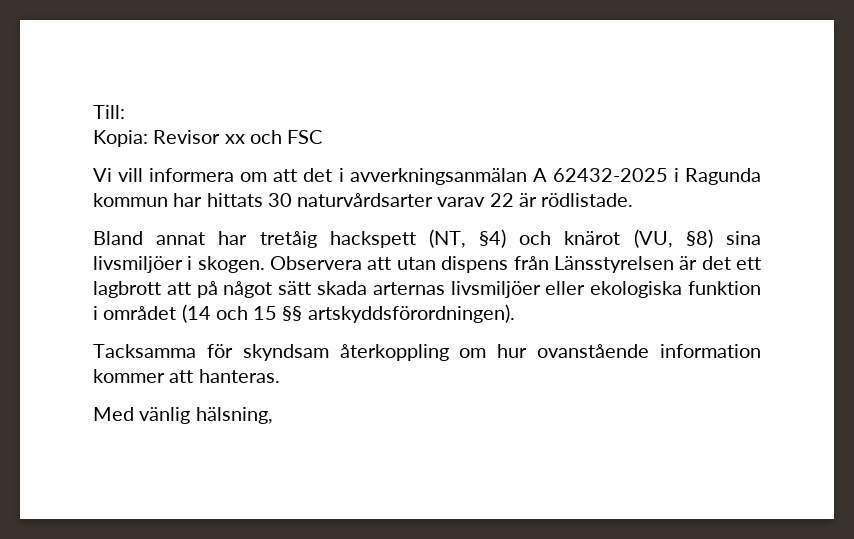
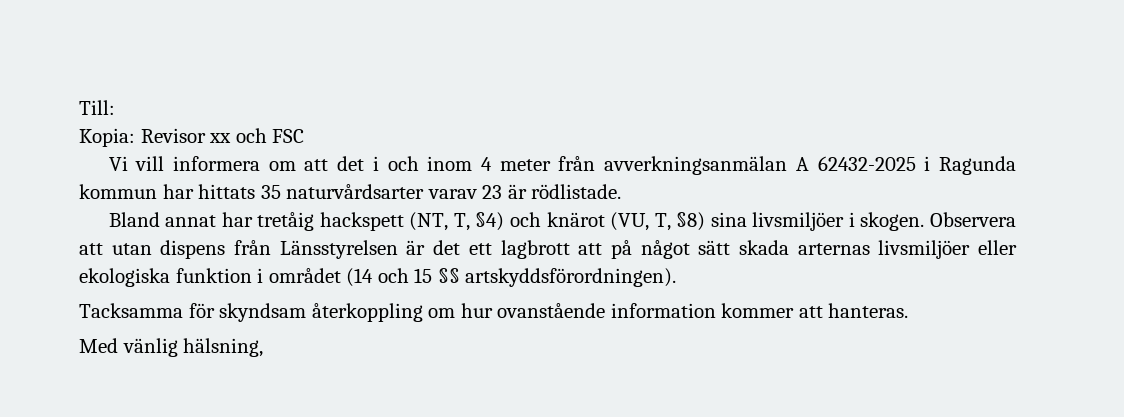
- Vi vill informera om att det i avverkningsanmälan A 62432-2025 i Ragunda kommun har hittats 30 naturvårdsarter varav 22 är rödlistade.
+ Vi vill informera om att det i och inom 4 meter från avverkningsanmälan A 62432-2025 i Ragunda kommun har hittats 35 naturvårdsarter varav 23 är rödlistade.
- Bland annat har tretåig hackspett (NT, §4) och knärot (VU, §8) sina livsmiljöer i skogen.
+ Bland annat har tretåig hackspett (NT, T, §4) och knärot (VU, T, §8) sina livsmiljöer i skogen.

